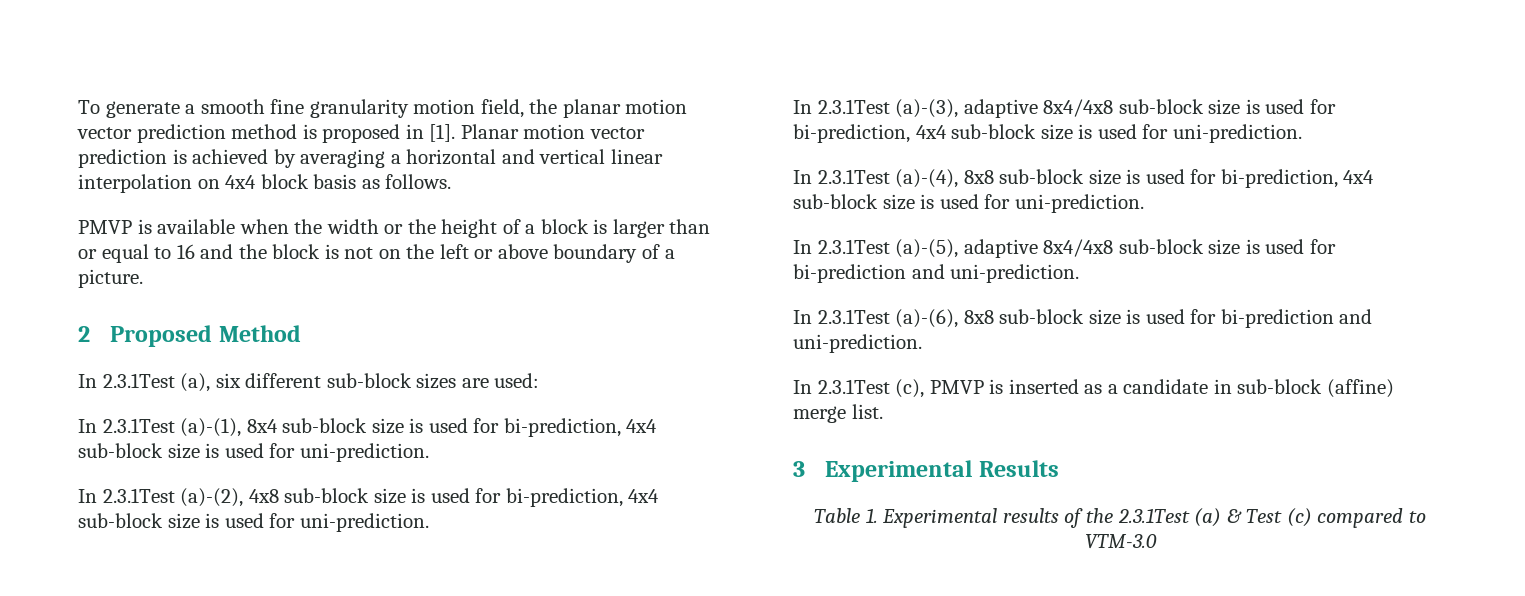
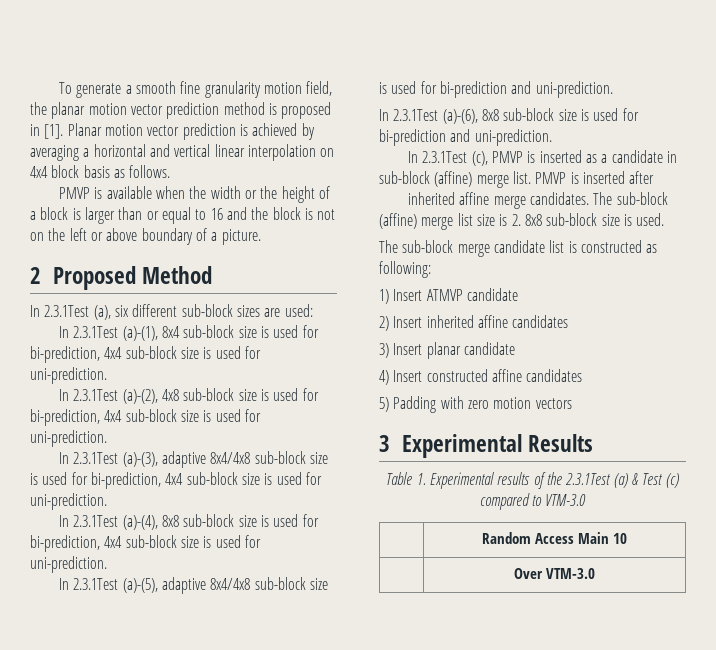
+ PMVP is inserted after
+ inherited affine merge candidates. The sub-block (affine) merge list size is 2. 8x8 sub-block size is used.
+ The sub-block merge candidate list is constructed as following:
+ 1) Insert ATMVP candidate
+ 2) Insert inherited affine candidates
+ 3) Insert planar candidate
+ 4) Insert constructed affine candidates
+ 5) Padding with zero motion vectors
+ | Random Access Main 10
+ | Over VTM-3.0

